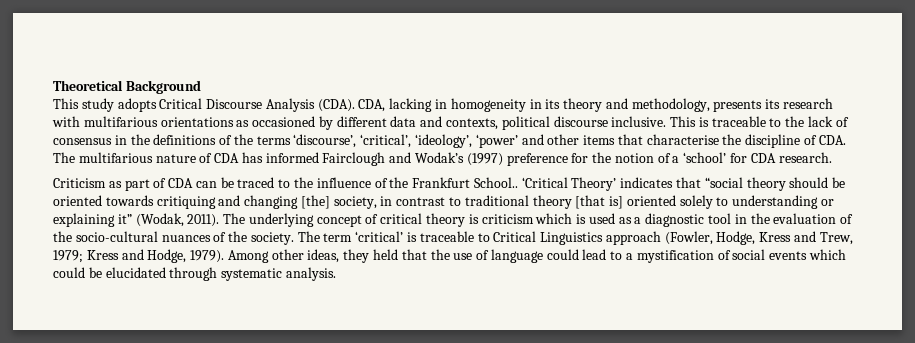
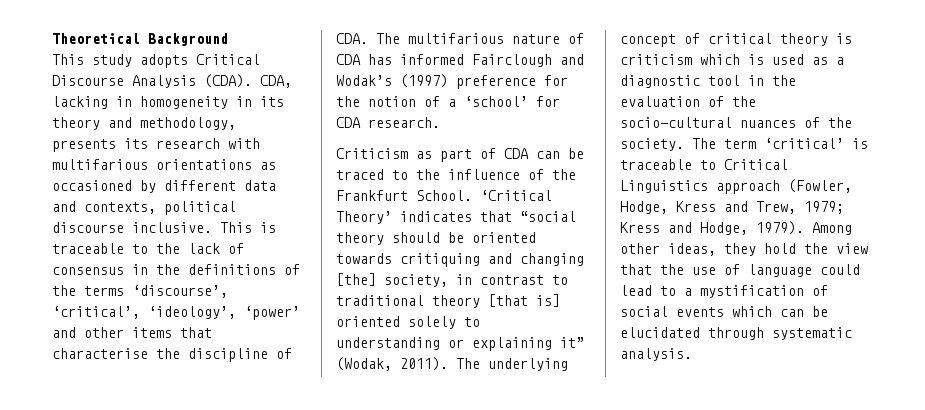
- Criticism as part of CDA can be traced to the influence of the Frankfurt School..
+ Criticism as part of CDA can be traced to the influence of the Frankfurt School.
- Among other ideas, they held that the use of language could lead to a mystification of social events which could be elucidated through systematic analysis.
+ Among other ideas, they hold the view that the use of language could lead to a mystification of social events which can be elucidated through systematic analysis.

